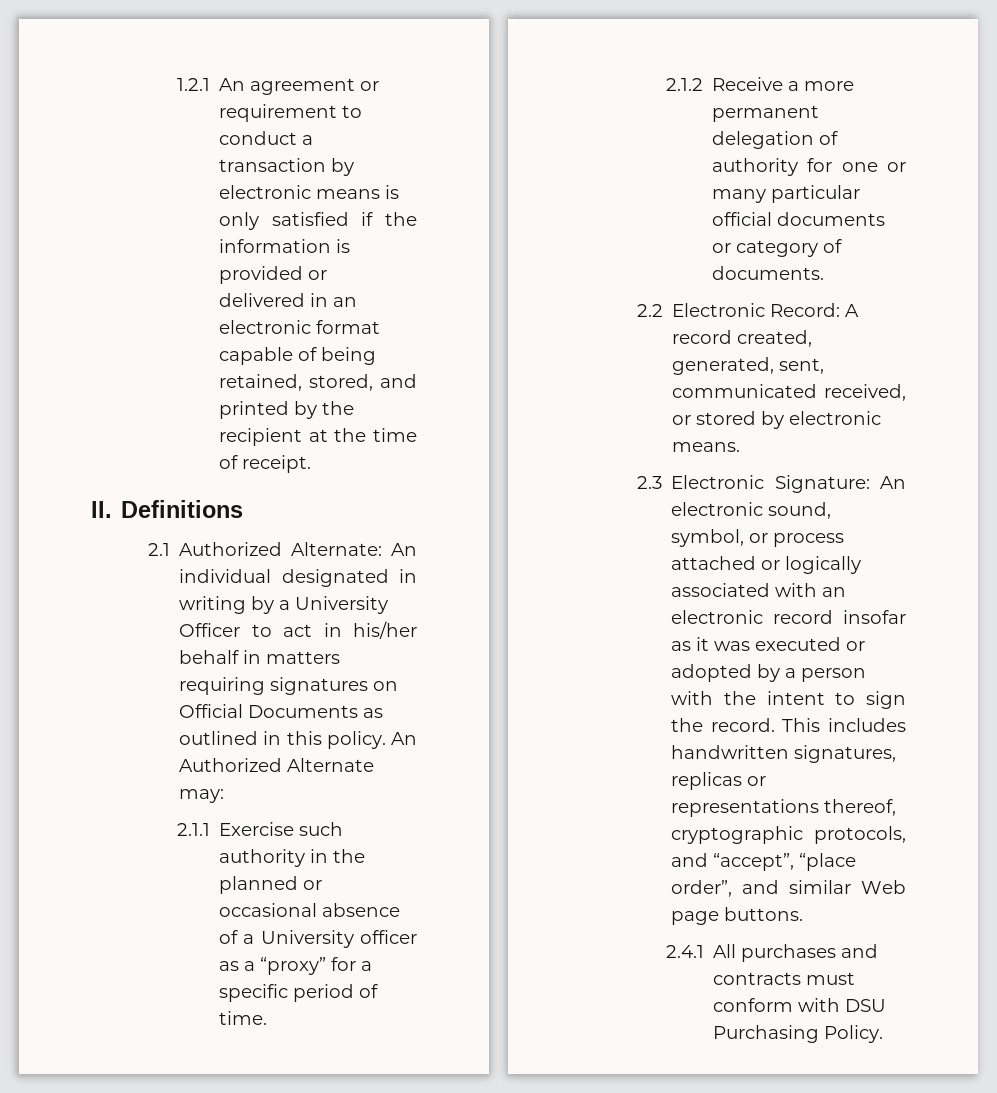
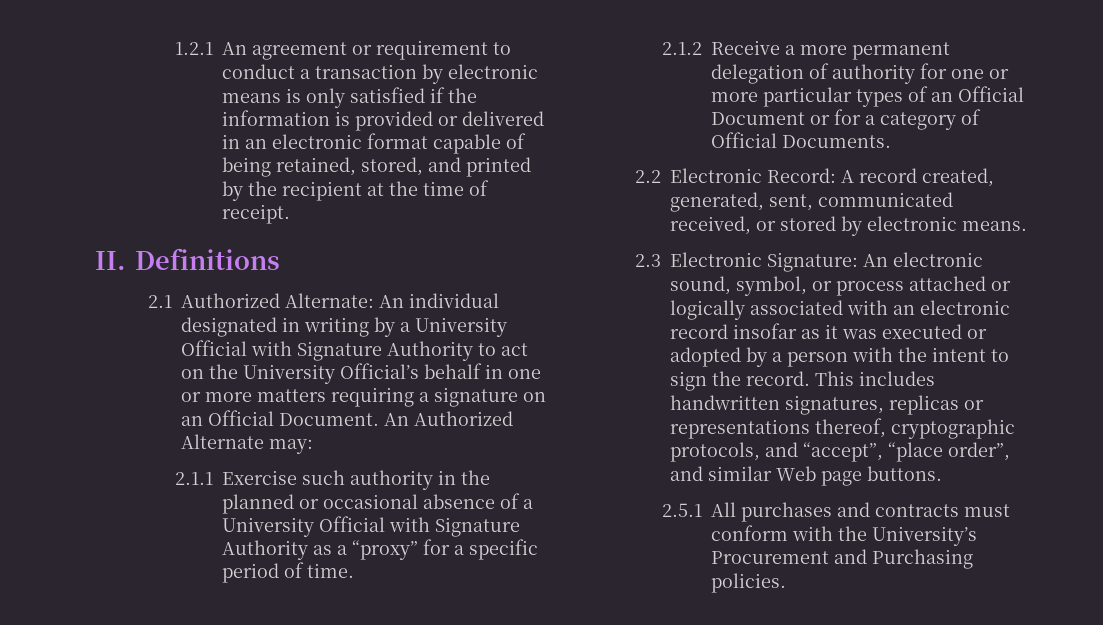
- 2.1 Authorized Alternate: An individual designated in writing by a University Officer to act in his/her behalf in matters requiring signatures on Official Documents as outlined in this policy.
+ 2.1 Authorized Alternate: An individual designated in writing by a University Official with Signature Authority to act on the University Official’s behalf in one or more matters requiring a signature on an Official Document.
- 2.1.1 Exercise such authority in the planned or occasional absence of a University officer as a “proxy” for a specific period of time.
+ 2.1.1 Exercise such authority in the planned or occasional absence of a University Official with Signature Authority as a “proxy” for a specific period of time.
- 2.1.2 Receive a more permanent delegation of authority for one or many particular official documents or category of documents.
+ 2.1.2 Receive a more permanent delegation of authority for one or more particular types of an Official Document or for a category of Official Documents.
- 2.4.1 All purchases and contracts must conform with DSU Purchasing Policy.
+ 2.5.1 All purchases and contracts must conform with the University’s Procurement and Purchasing policies.

